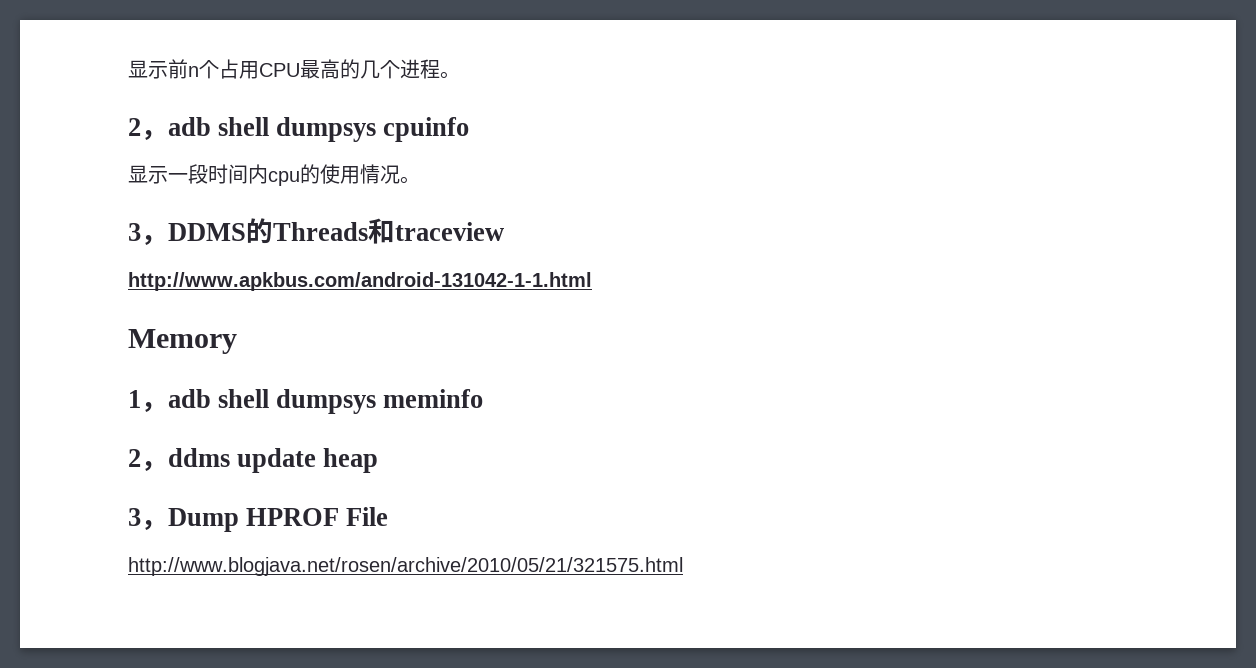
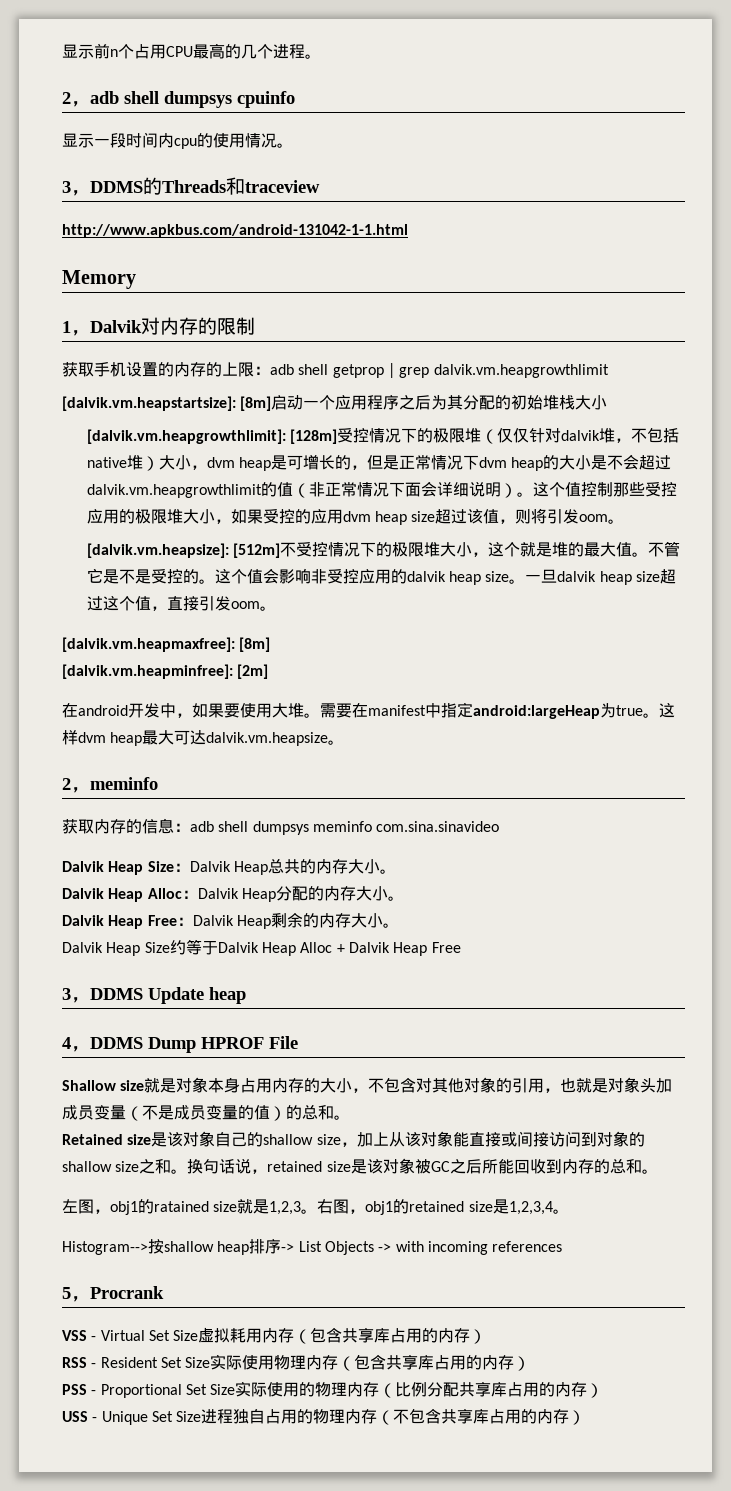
- 1，adb shell dumpsys meminfo
- 2，ddms update heap
+ 1，Dalvik对内存的限制
+ 获取手机设置的内存的上限：adb shell getprop | grep dalvik.vm.heapgrowthlimit
+ [dalvik.vm.heapstartsize]: [8m]启动一个应用程序之后为其分配的初始堆栈大小
+ [dalvik.vm.heapgrowthlimit]: [128m]受控情况下的极限堆（仅仅针对dalvik堆，不包括native堆）大小，dvm heap是可增长的，但是正常情况下dvm heap的大小是不会超过dalvik.vm.heapgrowthlimit的值（非正常情况下面会详细说明）。这个值控制那些受控应用的极限堆大小，如果受控的应用dvm heap size超过该值，则将引发oom。
+ [dalvik.vm.heapsize]: [512m]不受控情况下的极限堆大小，这个就是堆的最大值。不管它是不是受控的。这个值会影响非受控应用的dalvik heap size。一旦dalvik heap size超过这个值，直接引发oom。
+ [dalvik.vm.heapmaxfree]: [8m]
+ [dalvik.vm.heapminfree]: [2m]
+ 在android开发中，如果要使用大堆。需要在manifest中指定android:largeHeap为true。这样dvm heap最大可达dalvik.vm.heapsize。
+ 2，meminfo
+ 获取内存的信息：adb shell dumpsys meminfo com.sina.sinavideo
+ Dalvik Heap Size：Dalvik Heap总共的内存大小。
+ Dalvik Heap Alloc：Dalvik Heap分配的内存大小。
+ Dalvik Heap Free：Dalvik Heap剩余的内存大小。
+ Dalvik Heap Size约等于Dalvik Heap Alloc + Dalvik Heap Free
+ 3，DDMS Update heap
- 3，Dump HPROF File
+ 4，DDMS Dump HPROF File
- http://www.blogjava.net/rosen/archive/2010/05/21/321575.html
+ Shallow size就是对象本身占用内存的大小，不包含对其他对象的引用，也就是对象头加成员变量（不是成员变量的值）的总和。
+ Retained size是该对象自己的shallow size，加上从该对象能直接或间接访问到对象的shallow size之和。换句话说，retained size是该对象被GC之后所能回收到内存的总和。
+ 左图，obj1的ratained size就是1,2,3。右图，obj1的retained size是1,2,3,4。
+ Histogram-->按shallow heap排序-> List Objects -> with incoming references
+ 5，Procrank
+ VSS - Virtual Set Size虚拟耗用内存（包含共享库占用的内存）
+ RSS - Resident Set Size实际使用物理内存（包含共享库占用的内存）
+ PSS - Proportional Set Size实际使用的物理内存（比例分配共享库占用的内存）
+ USS - Unique Set Size进程独自占用的物理内存（不包含共享库占用的内存）

